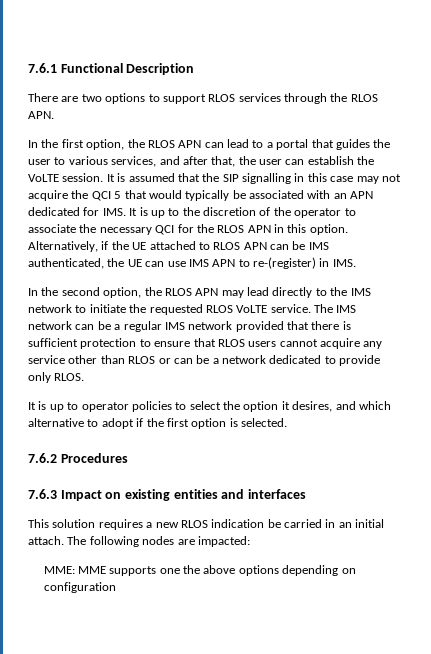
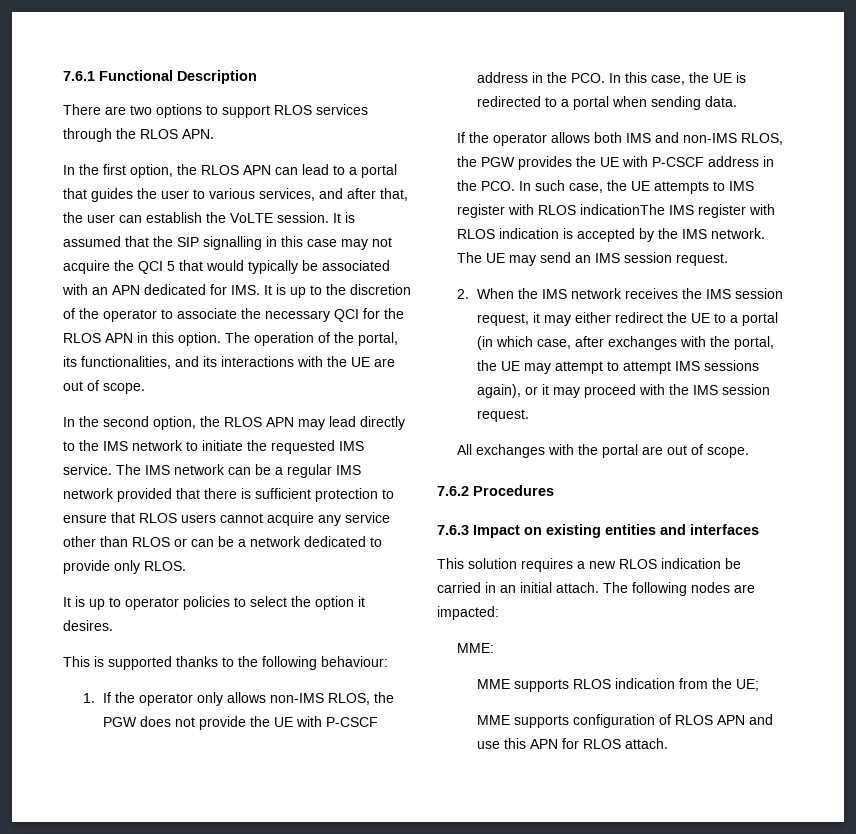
- Alternatively, if the UE attached to RLOS APN can be IMS authenticated, the UE can use IMS APN to re-(register) in IMS.
+ The operation of the portal, its functionalities, and its interactions with the UE are out of scope.
- In the second option, the RLOS APN may lead directly to the IMS network to initiate the requested RLOS VoLTE service.
+ In the second option, the RLOS APN may lead directly to the IMS network to initiate the requested IMS service.
- It is up to operator policies to select the option it desires, and which alternative to adopt if the first option is selected.
+ It is up to operator policies to select the option it desires.
+ This is supported thanks to the following behaviour:
+ 1. If the operator only allows non-IMS RLOS, the PGW does not provide the UE with P-CSCF address in the PCO. In this case, the UE is redirected to a portal when sending data.
+ If the operator allows both IMS and non-IMS RLOS, the PGW provides the UE with P-CSCF address in the PCO. In such case, the UE attempts to IMS register with RLOS indicationThe IMS register with RLOS indication is accepted by the IMS network. The UE may send an IMS session request.
+ 2. When the IMS network receives the IMS session request, it may either redirect the UE to a portal (in which case, after exchanges with the portal, the UE may attempt to attempt IMS sessions again), or it may proceed with the IMS session request.
+ All exchanges with the portal are out of scope.
- MME: MME supports one the above options depending on configuration
+ MME:
+ MME supports RLOS indication from the UE;
+ MME supports configuration of RLOS APN and use this APN for RLOS attach.

